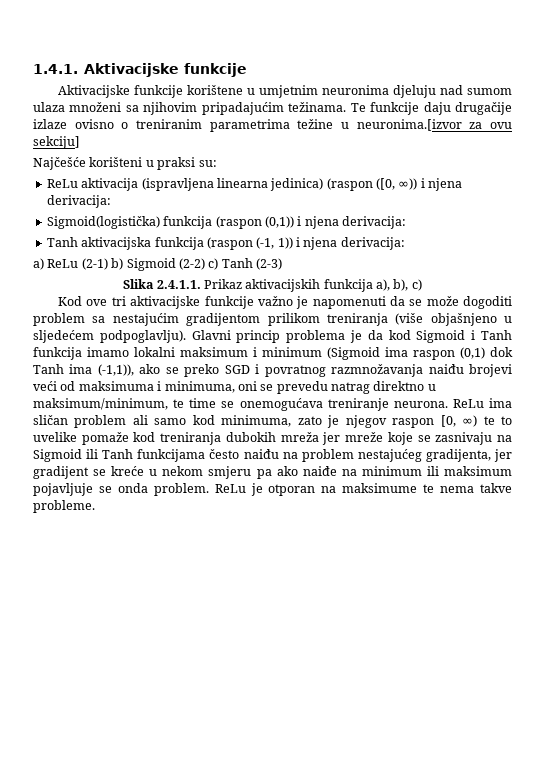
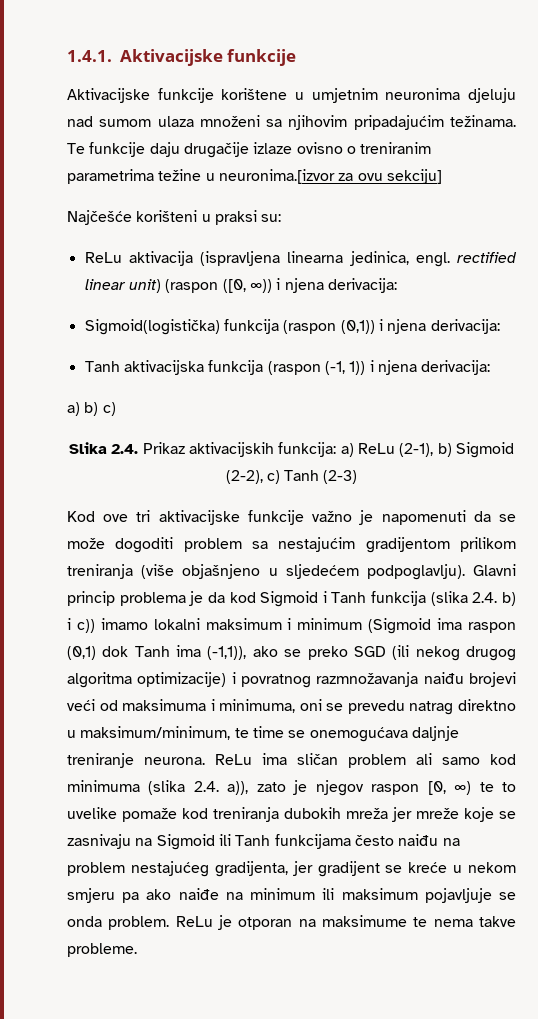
- ReLu aktivacija (ispravljena linearna jedinica) (raspon ([0, ∞)) i njena derivacija:
+ ReLu aktivacija (ispravljena linearna jedinica, engl. rectified linear unit) (raspon ([0, ∞)) i njena derivacija:
- a) ReLu (2-1) b) Sigmoid (2-2) c) Tanh (2-3)
+ a) b) c)
+ Slika 2.4. Prikaz aktivacijskih funkcija: a) ReLu (2-1), b) Sigmoid (2-2), c) Tanh (2-3)
- Slika 2.4.1.1. Prikaz aktivacijskih funkcija a), b), c)
- Glavni princip problema je da kod Sigmoid i Tanh funkcija imamo lokalni maksimum i minimum (Sigmoid ima raspon (0,1) dok Tanh ima (-1,1)), ako se preko SGD i povratnog razmnožavanja naiđu brojevi veći od maksimuma i minimuma, oni se prevedu natrag direktno u maksimum/minimum, te time se onemogućava treniranje neurona.
+ Glavni princip problema je da kod Sigmoid i Tanh funkcija (slika 2.4. b) i c)) imamo lokalni maksimum i minimum (Sigmoid ima raspon (0,1) dok Tanh ima (-1,1)), ako se preko SGD (ili nekog drugog algoritma optimizacije) i povratnog razmnožavanja naiđu brojevi veći od maksimuma i minimuma, oni se prevedu natrag direktno u maksimum/minimum, te time se onemogućava daljnje treniranje neurona.
- ReLu ima sličan problem ali samo kod minimuma, zato je njegov raspon [0, ∞) te to uvelike pomaže kod treniranja dubokih mreža jer mreže koje se zasnivaju na Sigmoid ili Tanh funkcijama često naiđu na problem nestajućeg gradijenta, jer gradijent se kreće u nekom smjeru pa ako naiđe na minimum ili maksimum pojavljuje se onda problem.
+ ReLu ima sličan problem ali samo kod minimuma (slika 2.4. a)), zato je njegov raspon [0, ∞) te to uvelike pomaže kod treniranja dubokih mreža jer mreže koje se zasnivaju na Sigmoid ili Tanh funkcijama često naiđu na problem nestajućeg gradijenta, jer gradijent se kreće u nekom smjeru pa ako naiđe na minimum ili maksimum pojavljuje se onda problem.

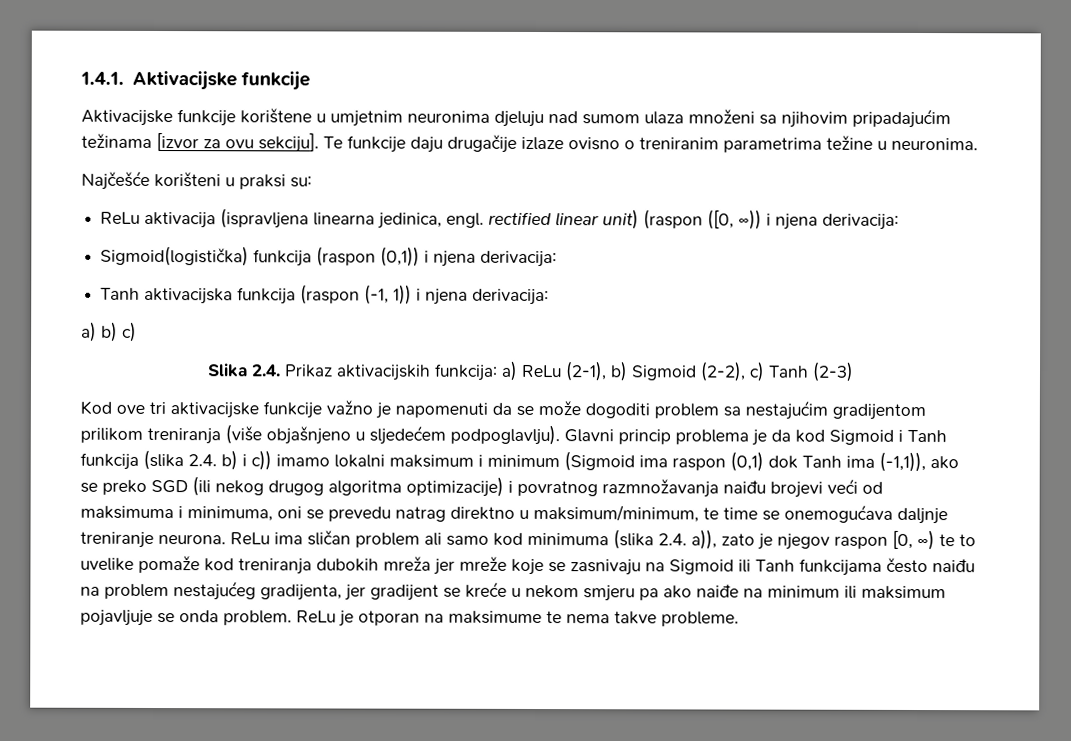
- Aktivacijske funkcije korištene u umjetnim neuronima djeluju nad sumom ulaza množeni sa njihovim pripadajućim težinama.
+ Aktivacijske funkcije korištene u umjetnim neuronima djeluju nad sumom ulaza množeni sa njihovim pripadajućim težinama [izvor za ovu sekciju].
- Te funkcije daju drugačije izlaze ovisno o treniranim parametrima težine u neuronima.[izvor za ovu sekciju]
+ Te funkcije daju drugačije izlaze ovisno o treniranim parametrima težine u neuronima.

